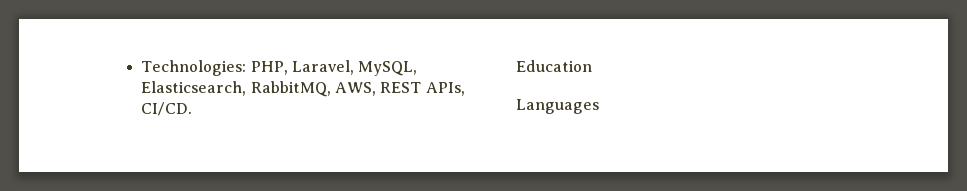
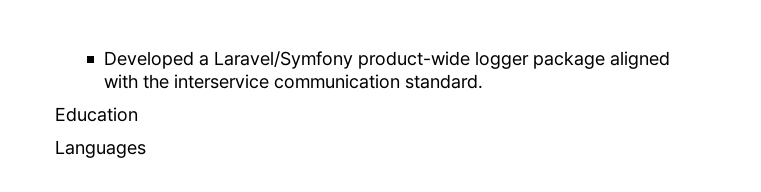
- Technologies: PHP, Laravel, MySQL, Elasticsearch, RabbitMQ, AWS, REST APIs, CI/CD.
+ Developed a Laravel/Symfony product-wide logger package aligned with the interservice communication standard.

